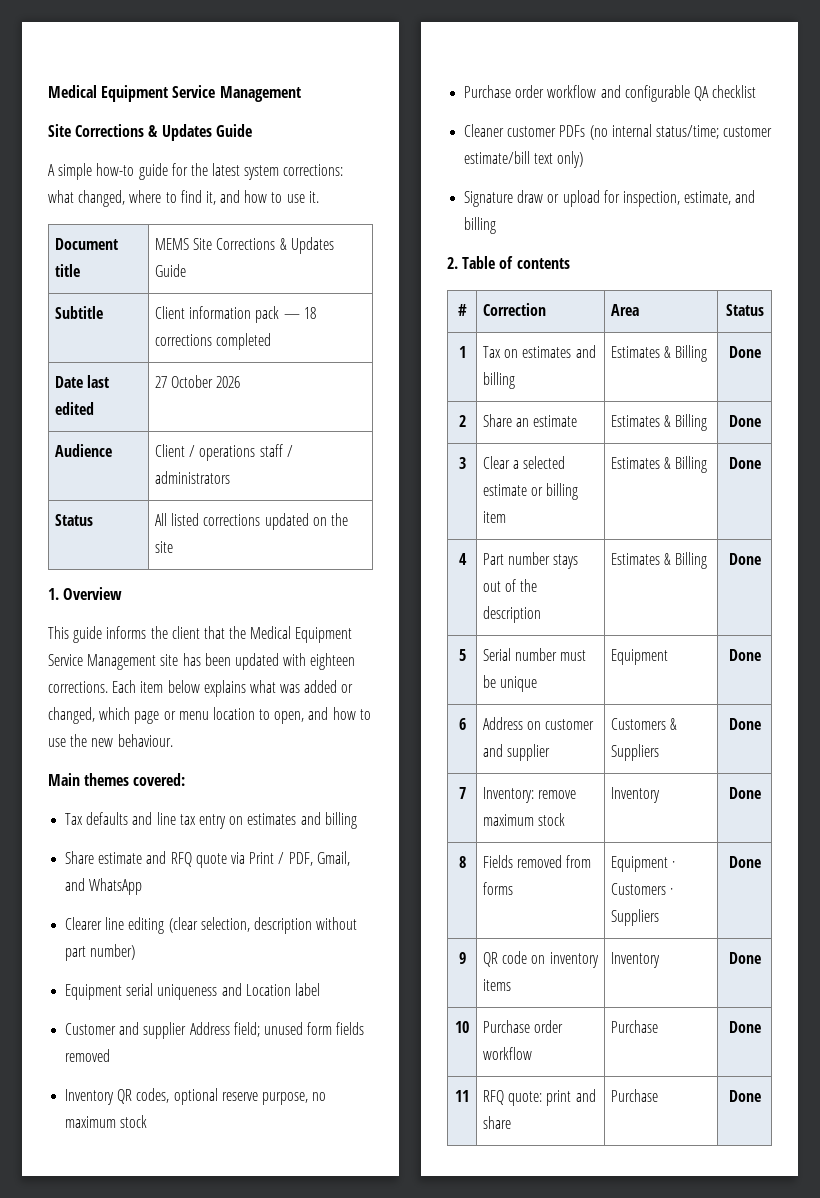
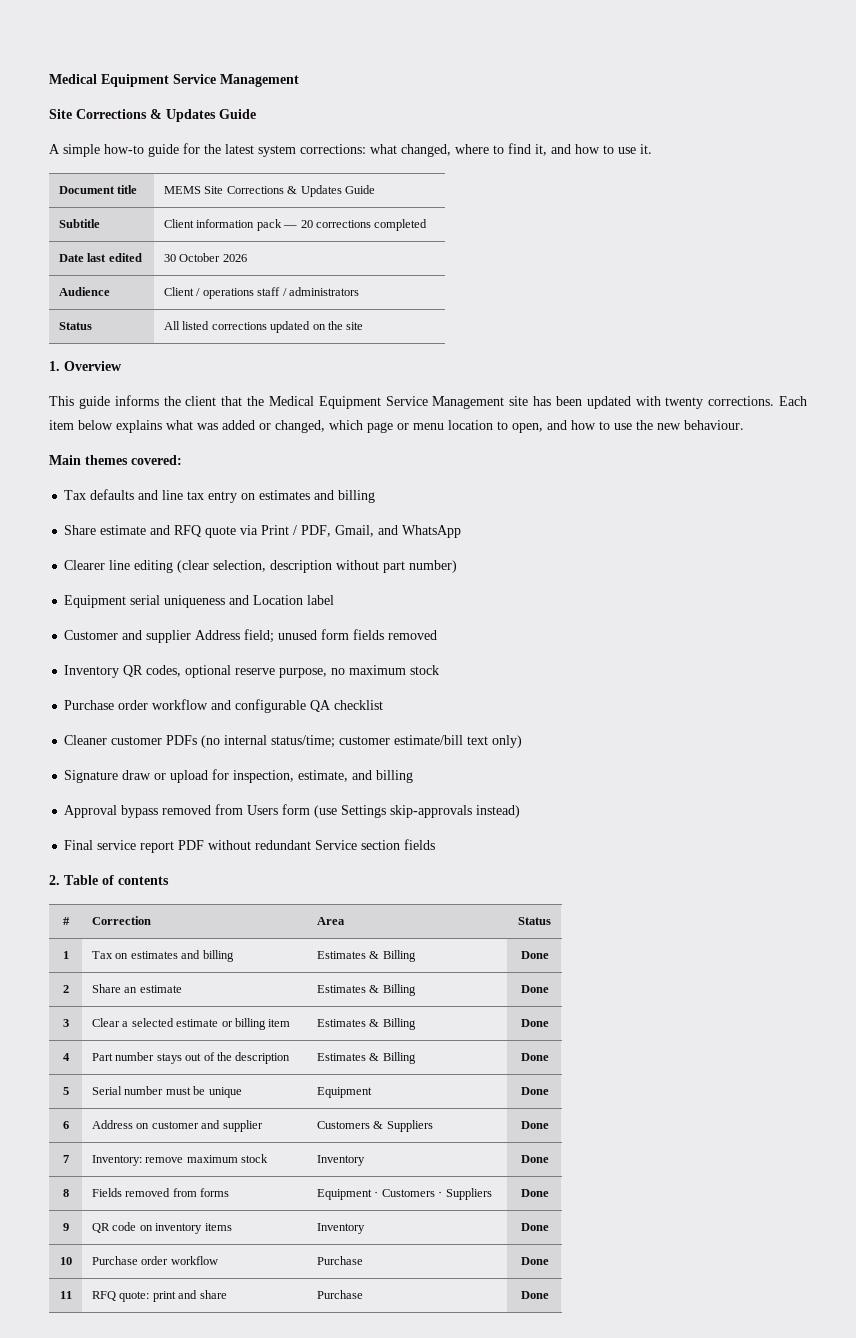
- Subtitle | Client information pack — 18 corrections completed
+ Subtitle | Client information pack — 20 corrections completed
- Date last edited | 27 October 2026
+ Date last edited | 30 October 2026
- This guide informs the client that the Medical Equipment Service Management site has been updated with eighteen corrections.
+ This guide informs the client that the Medical Equipment Service Management site has been updated with twenty corrections.
+ Approval bypass removed from Users form (use Settings skip-approvals instead)
+ Final service report PDF without redundant Service section fields

